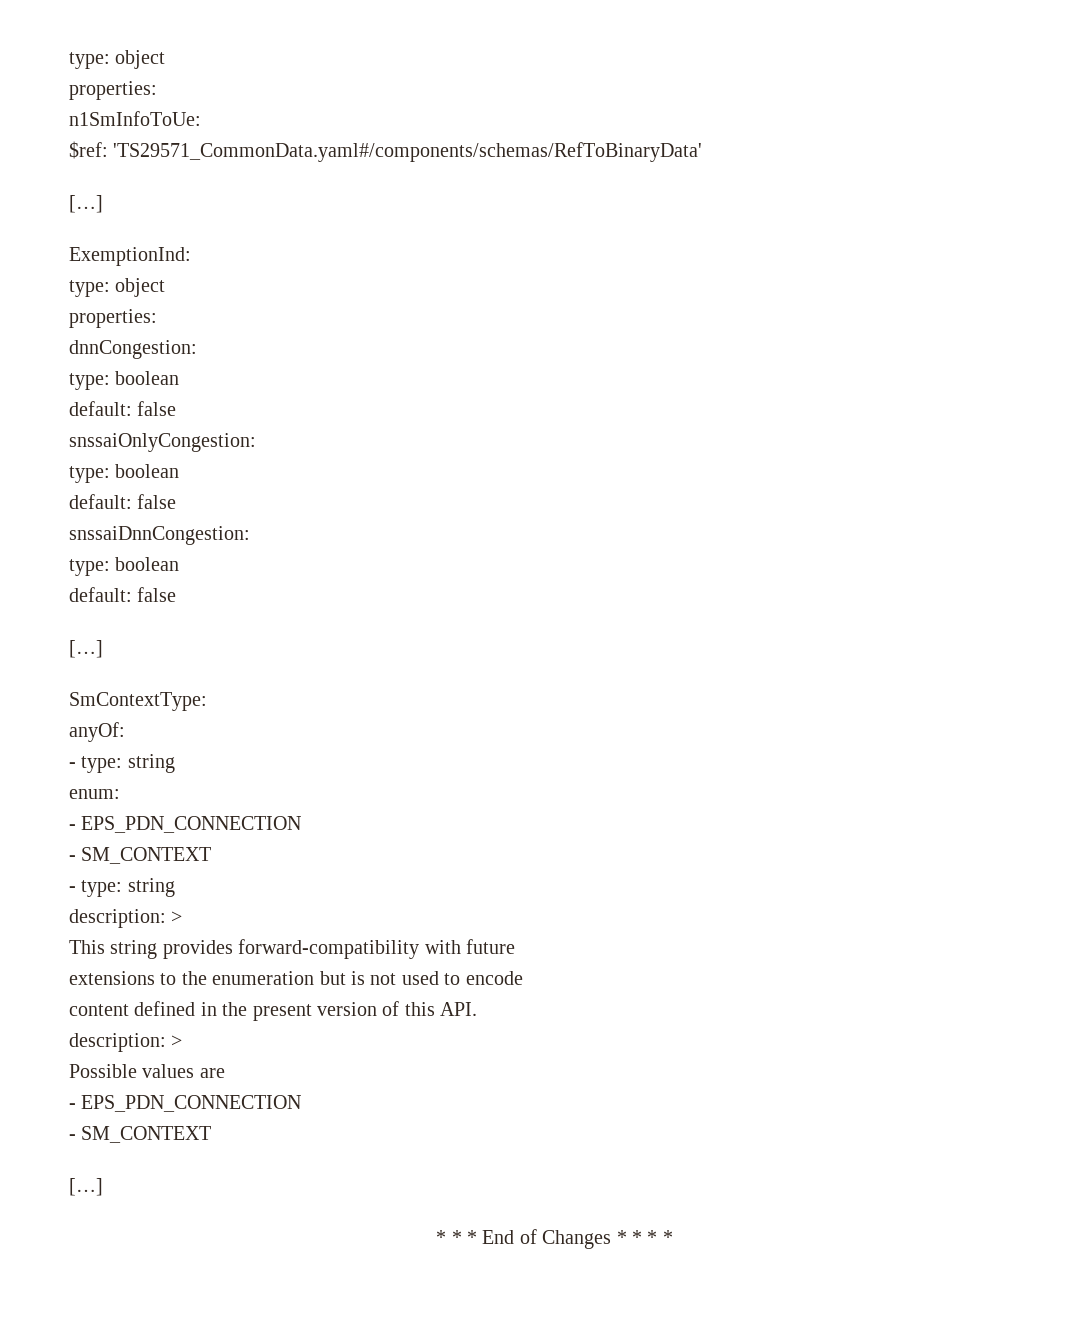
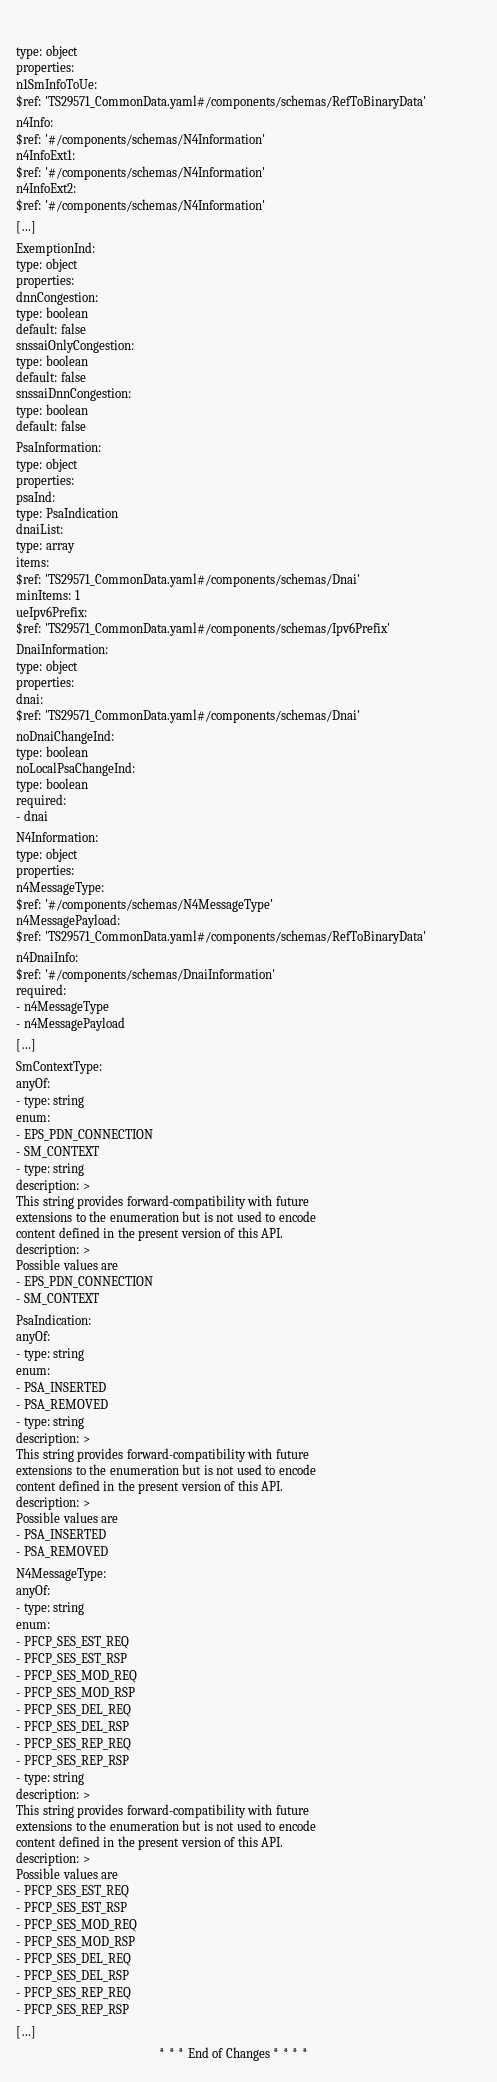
+ n4Info:
+ $ref: '#/components/schemas/N4Information'
+ n4InfoExt1:
+ $ref: '#/components/schemas/N4Information'
+ n4InfoExt2:
+ $ref: '#/components/schemas/N4Information'
+ PsaInformation:
+ type: object
+ properties:
+ psaInd:
+ type: PsaIndication
+ dnaiList:
+ type: array
+ items:
+ $ref: 'TS29571_CommonData.yaml#/components/schemas/Dnai'
+ minItems: 1
+ ueIpv6Prefix:
+ $ref: 'TS29571_CommonData.yaml#/components/schemas/Ipv6Prefix'
+ DnaiInformation:
+ type: object
+ properties:
+ dnai:
+ $ref: 'TS29571_CommonData.yaml#/components/schemas/Dnai'
+ noDnaiChangeInd:
+ type: boolean
+ noLocalPsaChangeInd:
+ type: boolean
+ required:
+ - dnai
+ N4Information:
+ type: object
+ properties:
+ n4MessageType:
+ $ref: '#/components/schemas/N4MessageType'
+ n4MessagePayload:
+ $ref: 'TS29571_CommonData.yaml#/components/schemas/RefToBinaryData'
+ n4DnaiInfo:
+ $ref: '#/components/schemas/DnaiInformation'
+ required:
+ - n4MessageType
+ - n4MessagePayload
+ PsaIndication:
+ anyOf:
+ - type: string
+ enum:
+ - PSA_INSERTED
+ - PSA_REMOVED
+ - type: string
+ description: >
+ This string provides forward-compatibility with future
+ extensions to the enumeration but is not used to encode
+ content defined in the present version of this API.
+ description: >
+ Possible values are
+ - PSA_INSERTED
+ - PSA_REMOVED
+ N4MessageType:
+ anyOf:
+ - type: string
+ enum:
+ - PFCP_SES_EST_REQ
+ - PFCP_SES_EST_RSP
+ - PFCP_SES_MOD_REQ
+ - PFCP_SES_MOD_RSP
+ - PFCP_SES_DEL_REQ
+ - PFCP_SES_DEL_RSP
+ - PFCP_SES_REP_REQ
+ - PFCP_SES_REP_RSP
+ - type: string
+ description: >
+ This string provides forward-compatibility with future
+ extensions to the enumeration but is not used to encode
+ content defined in the present version of this API.
+ description: >
+ Possible values are
+ - PFCP_SES_EST_REQ
+ - PFCP_SES_EST_RSP
+ - PFCP_SES_MOD_REQ
+ - PFCP_SES_MOD_RSP
+ - PFCP_SES_DEL_REQ
+ - PFCP_SES_DEL_RSP
+ - PFCP_SES_REP_REQ
+ - PFCP_SES_REP_RSP

